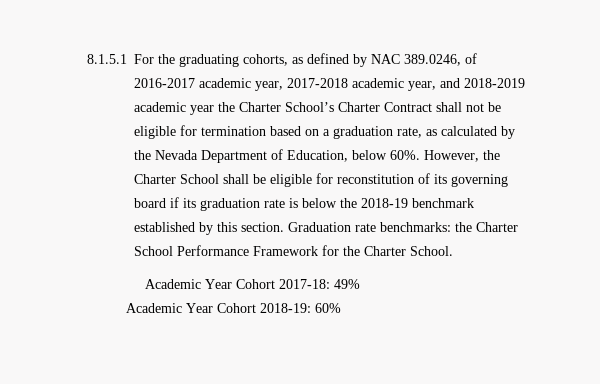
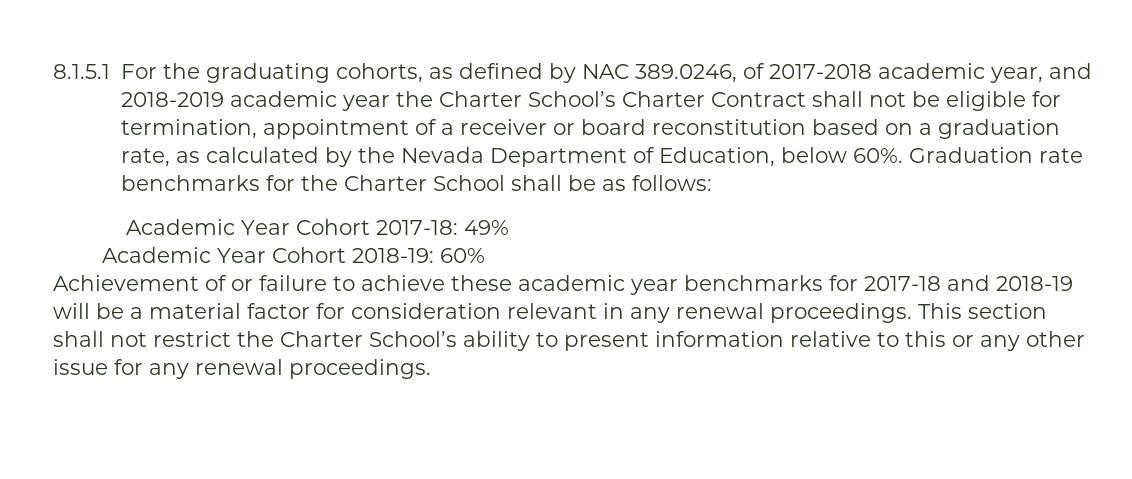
- 8.1.5.1 For the graduating cohorts, as defined by NAC 389.0246, of 2016-2017 academic year, 2017-2018 academic year, and 2018-2019 academic year the Charter School’s Charter Contract shall not be eligible for termination based on a graduation rate, as calculated by the Nevada Department of Education, below 60%.
+ 8.1.5.1 For the graduating cohorts, as defined by NAC 389.0246, of 2017-2018 academic year, and 2018-2019 academic year the Charter School’s Charter Contract shall not be eligible for termination, appointment of a receiver or board reconstitution based on a graduation rate, as calculated by the Nevada Department of Education, below 60%.
- However, the Charter School shall be eligible for reconstitution of its governing board if its graduation rate is below the 2018-19 benchmark established by this section. Graduation rate benchmarks: the Charter School Performance Framework for the Charter School.
+ Graduation rate benchmarks for the Charter School shall be as follows:
+ Achievement of or failure to achieve these academic year benchmarks for 2017-18 and 2018-19 will be a material factor for consideration relevant in any renewal proceedings. This section shall not restrict the Charter School’s ability to present information relative to this or any other issue for any renewal proceedings.

